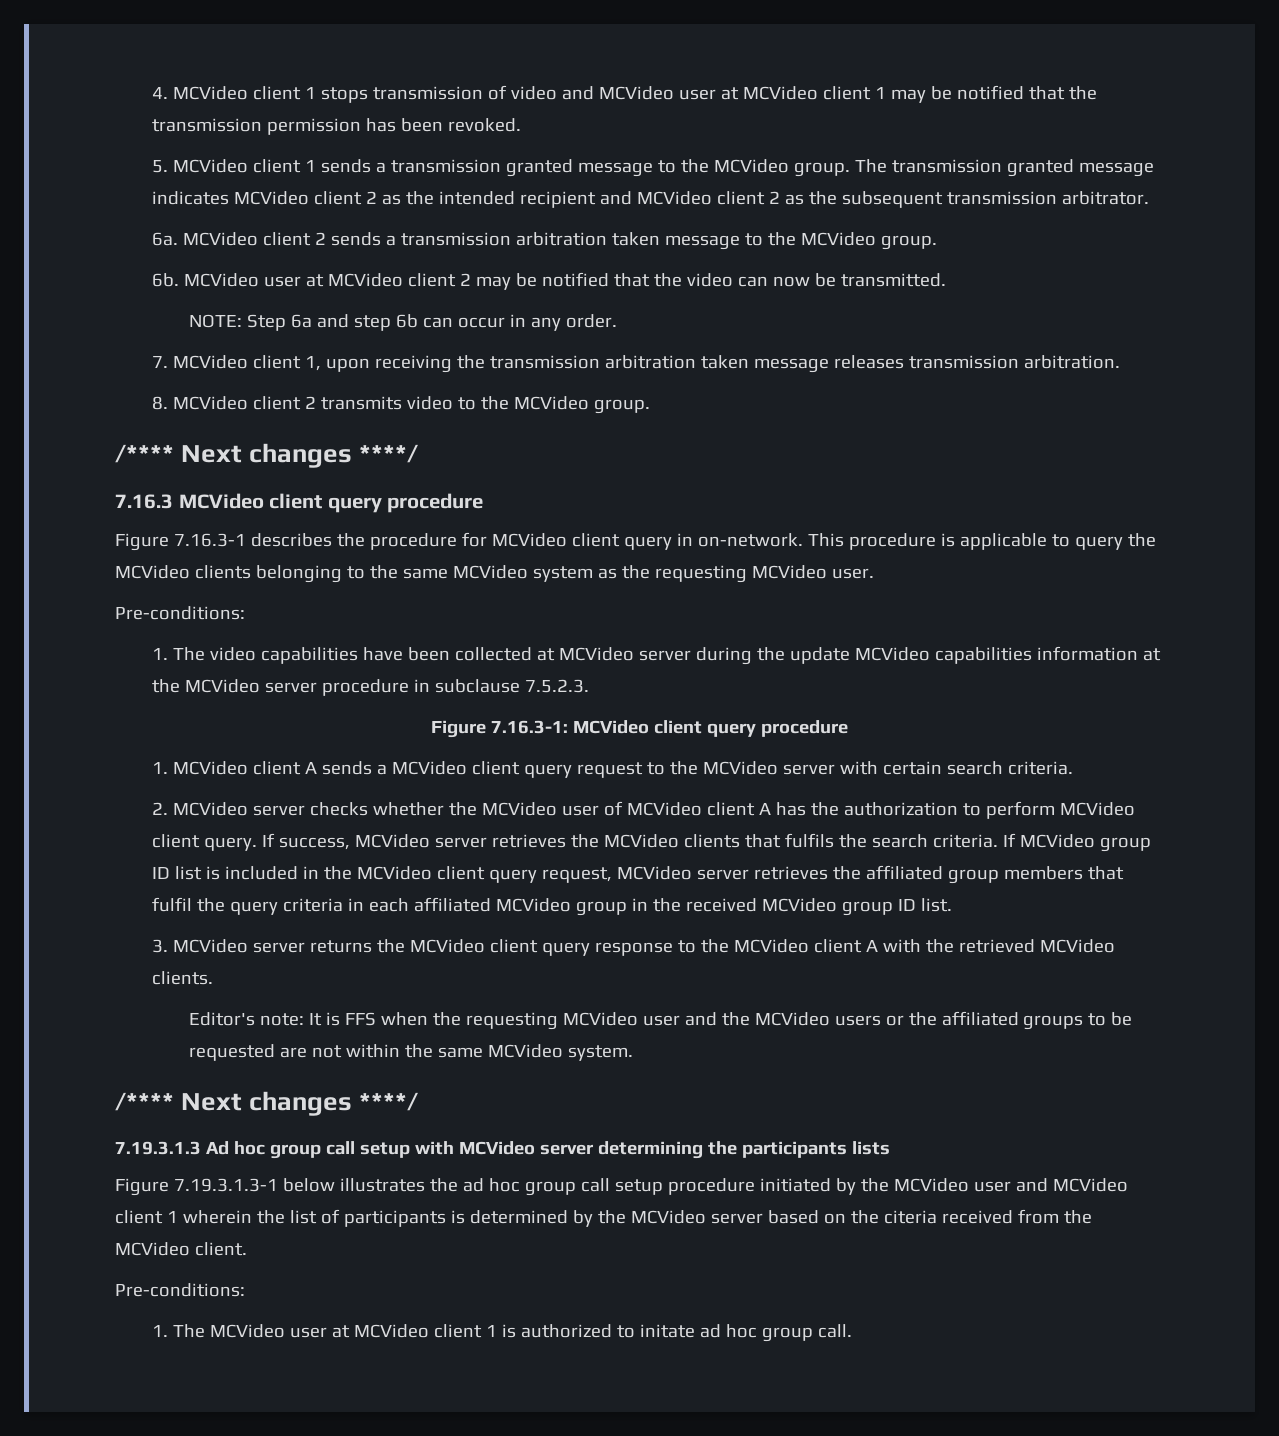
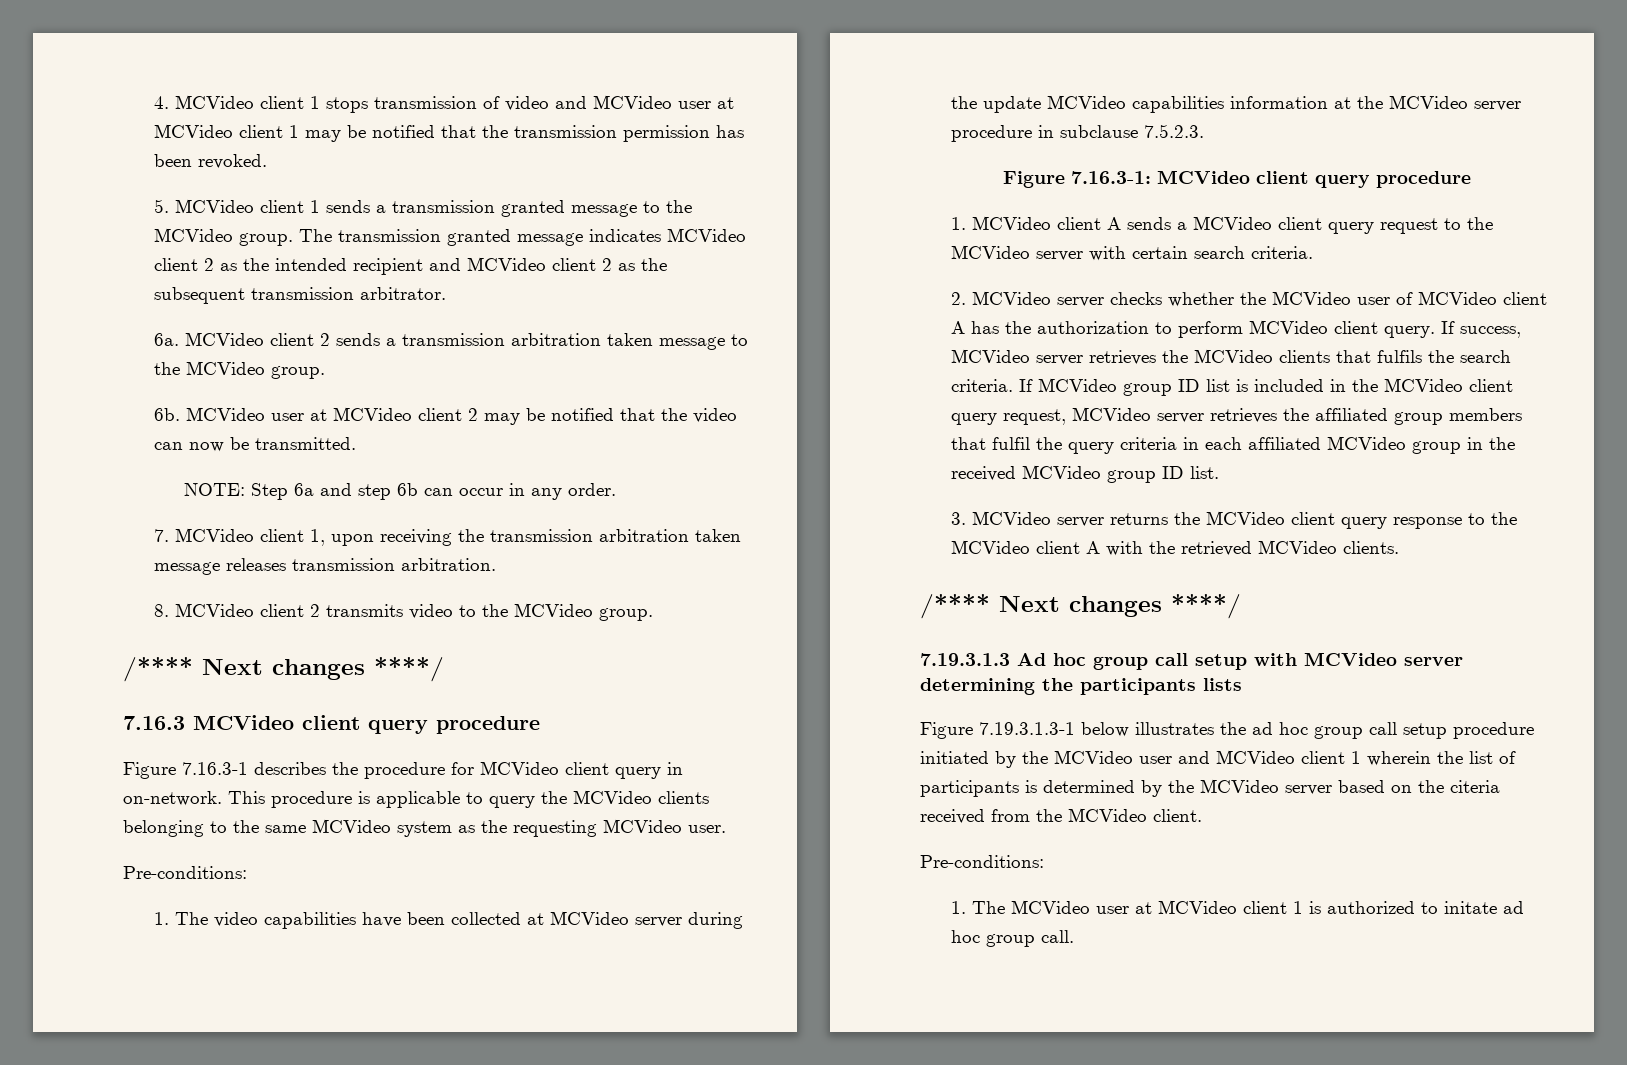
- Editor's note: It is FFS when the requesting MCVideo user and the MCVideo users or the affiliated groups to be requested are not within the same MCVideo system.

